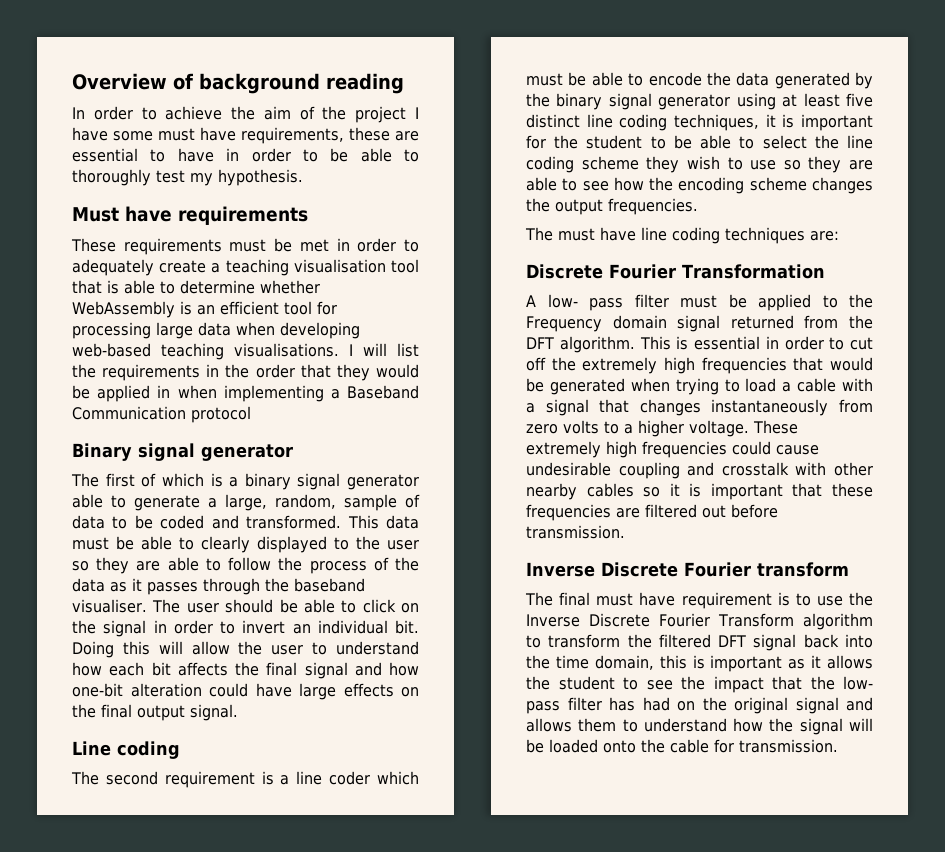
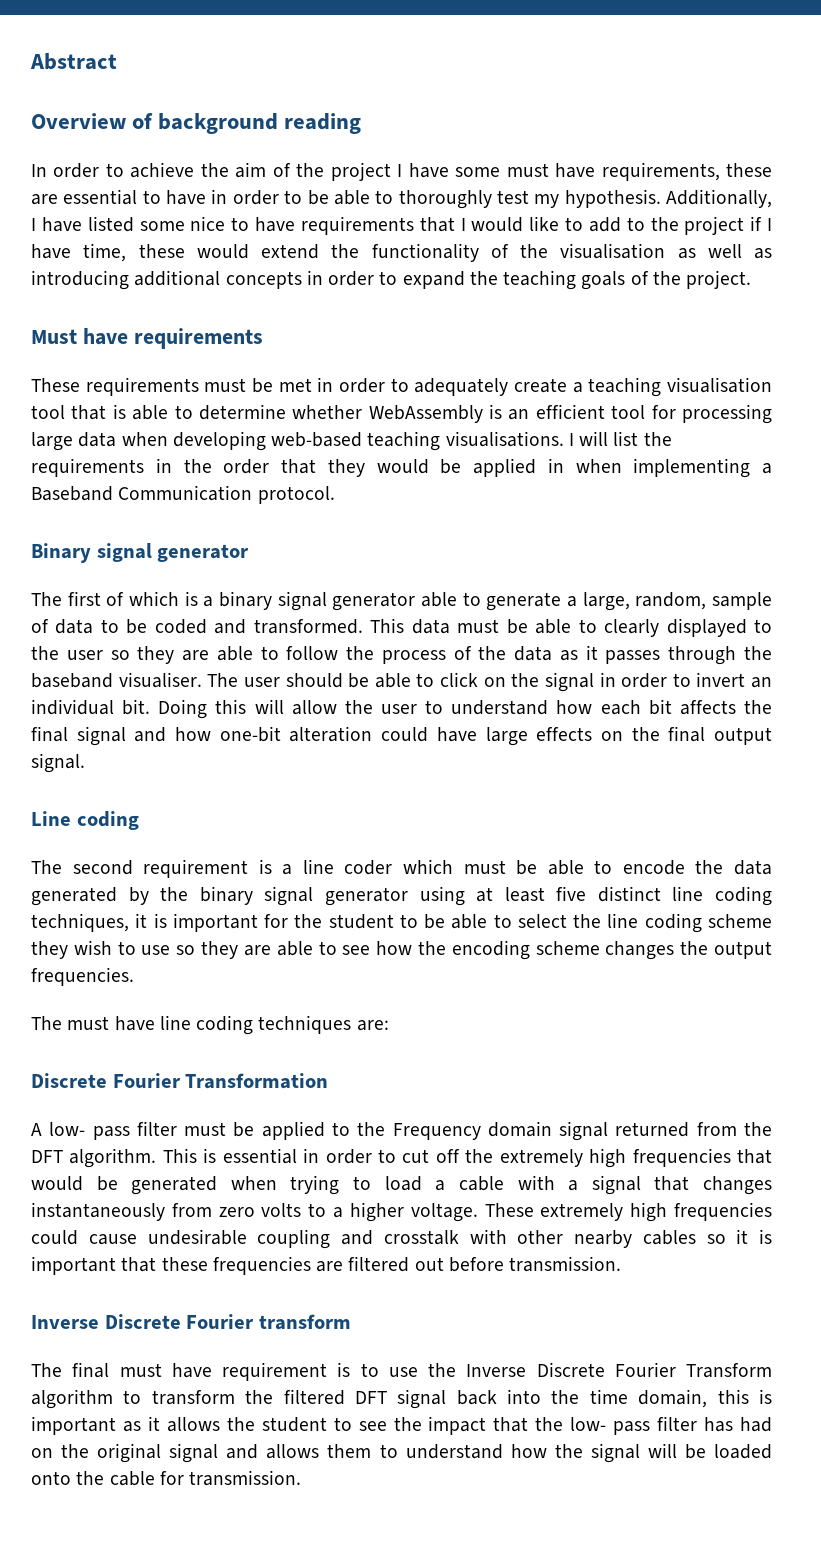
+ Abstract
+ Additionally, I have listed some nice to have requirements that I would like to add to the project if I have time, these would extend the functionality of the visualisation as well as introducing additional concepts in order to expand the teaching goals of the project.
- I will list the requirements in the order that they would be applied in when implementing a Baseband Communication protocol
+ I will list the requirements in the order that they would be applied in when implementing a Baseband Communication protocol.

